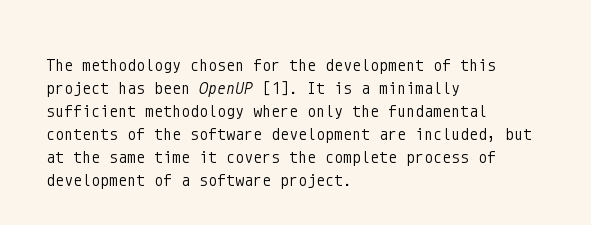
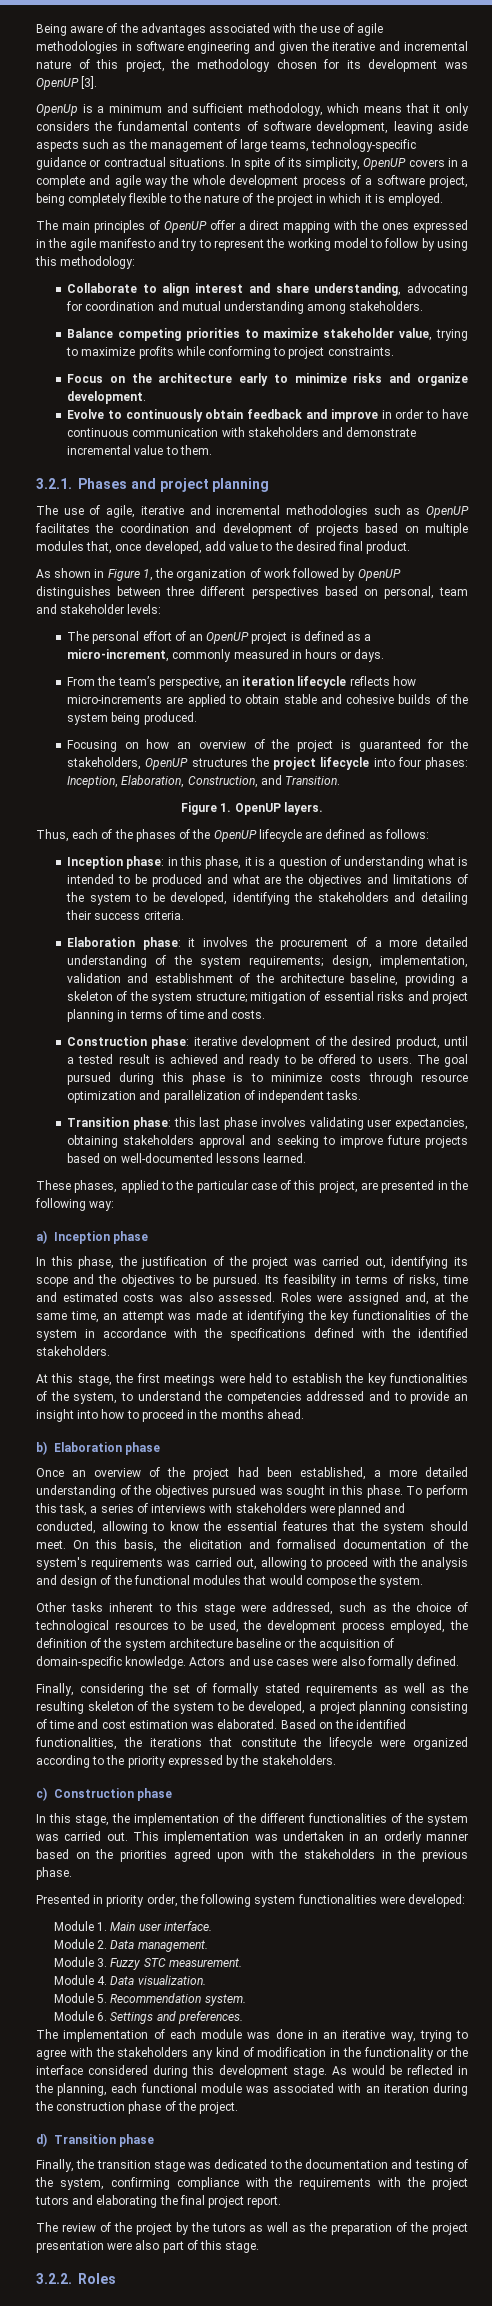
- The methodology chosen for the development of this project has been OpenUP [1]. It is a minimally sufficient methodology where only the fundamental contents of the software development are included, but at the same time it covers the complete process of development of a software project.
+ Being aware of the advantages associated with the use of agile methodologies in software engineering and given the iterative and incremental nature of this project, the methodology chosen for its development was OpenUP [3].
+ OpenUp is a minimum and sufficient methodology, which means that it only considers the fundamental contents of software development, leaving aside aspects such as the management of large teams, technology-specific guidance or contractual situations. In spite of its simplicity, OpenUP covers in a complete and agile way the whole development process of a software project, being completely flexible to the nature of the project in which it is employed.
+ The main principles of OpenUP offer a direct mapping with the ones expressed in the agile manifesto and try to represent the working model to follow by using this methodology:
+ Collaborate to align interest and share understanding, advocating for coordination and mutual understanding among stakeholders.
+ Balance competing priorities to maximize stakeholder value, trying to maximize profits while conforming to project constraints.
+ Focus on the architecture early to minimize risks and organize development.
+ Evolve to continuously obtain feedback and improve in order to have continuous communication with stakeholders and demonstrate incremental value to them.
+ 3.2.1. Phases and project planning
+ The use of agile, iterative and incremental methodologies such as OpenUP facilitates the coordination and development of projects based on multiple modules that, once developed, add value to the desired final product.
+ As shown in Figure 1, the organization of work followed by OpenUP distinguishes between three different perspectives based on personal, team and stakeholder levels:
+ The personal effort of an OpenUP project is defined as a micro-increment, commonly measured in hours or days.
+ From the team’s perspective, an iteration lifecycle reflects how micro-increments are applied to obtain stable and cohesive builds of the system being produced.
+ Focusing on how an overview of the project is guaranteed for the stakeholders, OpenUP structures the project lifecycle into four phases: Inception, Elaboration, Construction, and Transition.
+ Figure 1. OpenUP layers.
+ Thus, each of the phases of the OpenUP lifecycle are defined as follows:
+ Inception phase: in this phase, it is a question of understanding what is intended to be produced and what are the objectives and limitations of the system to be developed, identifying the stakeholders and detailing their success criteria.
+ Elaboration phase: it involves the procurement of a more detailed understanding of the system requirements; design, implementation, validation and establishment of the architecture baseline, providing a skeleton of the system structure; mitigation of essential risks and project planning in terms of time and costs.
+ Construction phase: iterative development of the desired product, until a tested result is achieved and ready to be offered to users. The goal pursued during this phase is to minimize costs through resource optimization and parallelization of independent tasks.
+ Transition phase: this last phase involves validating user expectancies, obtaining stakeholders approval and seeking to improve future projects based on well-documented lessons learned.
+ These phases, applied to the particular case of this project, are presented in the following way:
+ a) Inception phase
+ In this phase, the justification of the project was carried out, identifying its scope and the objectives to be pursued. Its feasibility in terms of risks, time and estimated costs was also assessed. Roles were assigned and, at the same time, an attempt was made at identifying the key functionalities of the system in accordance with the specifications defined with the identified stakeholders.
+ At this stage, the first meetings were held to establish the key functionalities of the system, to understand the competencies addressed and to provide an insight into how to proceed in the months ahead.
+ b) Elaboration phase
+ Once an overview of the project had been established, a more detailed understanding of the objectives pursued was sought in this phase. To perform this task, a series of interviews with stakeholders were planned and conducted, allowing to know the essential features that the system should meet. On this basis, the elicitation and formalised documentation of the system's requirements was carried out, allowing to proceed with the analysis and design of the functional modules that would compose the system.
+ Other tasks inherent to this stage were addressed, such as the choice of technological resources to be used, the development process employed, the definition of the system architecture baseline or the acquisition of domain-specific knowledge. Actors and use cases were also formally defined.
+ Finally, considering the set of formally stated requirements as well as the resulting skeleton of the system to be developed, a project planning consisting of time and cost estimation was elaborated. Based on the identified functionalities, the iterations that constitute the lifecycle were organized according to the priority expressed by the stakeholders.
+ c) Construction phase
+ In this stage, the implementation of the different functionalities of the system was carried out. This implementation was undertaken in an orderly manner based on the priorities agreed upon with the stakeholders in the previous phase.
+ Presented in priority order, the following system functionalities were developed:
+ Module 1. Main user interface.
+ Module 2. Data management.
+ Module 3. Fuzzy STC measurement.
+ Module 4. Data visualization.
+ Module 5. Recommendation system.
+ Module 6. Settings and preferences.
+ The implementation of each module was done in an iterative way, trying to agree with the stakeholders any kind of modification in the functionality or the interface considered during this development stage. As would be reflected in the planning, each functional module was associated with an iteration during the construction phase of the project.
+ d) Transition phase
+ Finally, the transition stage was dedicated to the documentation and testing of the system, confirming compliance with the requirements with the project tutors and elaborating the final project report.
+ The review of the project by the tutors as well as the preparation of the project presentation were also part of this stage.
+ 3.2.2. Roles

